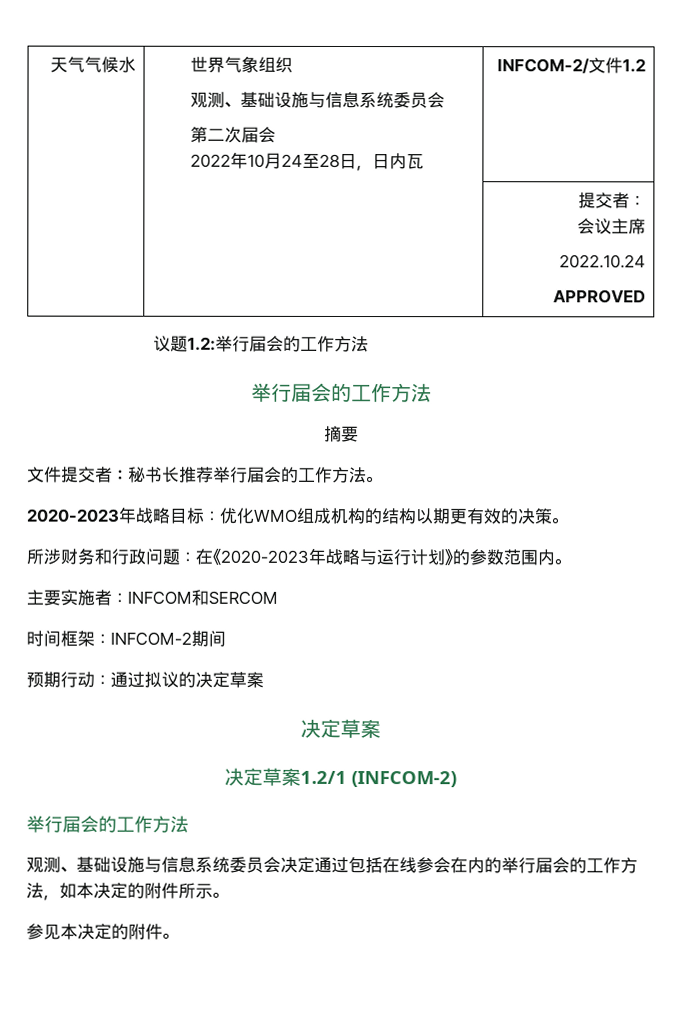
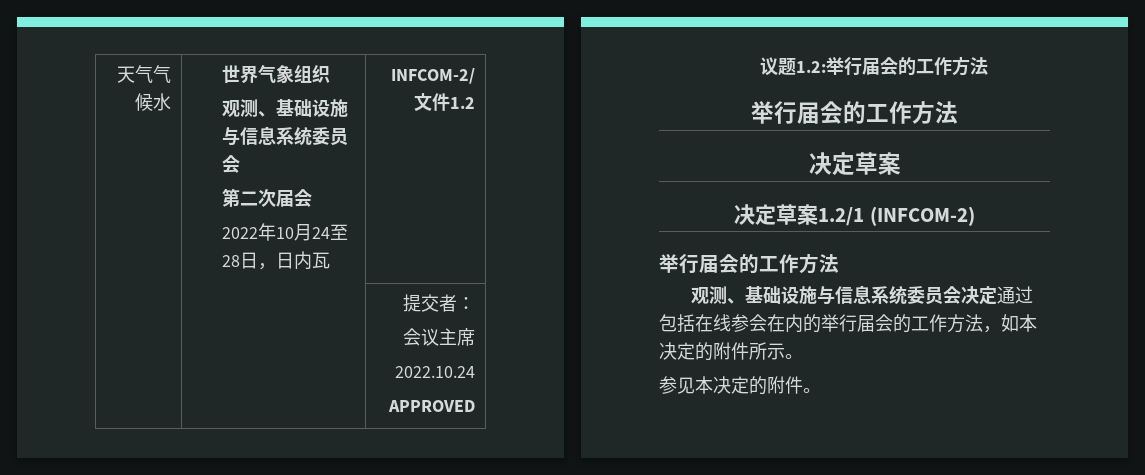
- 摘要
- 文件提交者：秘书长推荐举行届会的工作方法。
- 2020-2023年战略目标：优化WMO组成机构的结构以期更有效的决策。
- 所涉财务和行政问题：在《2020-2023年战略与运行计划》的参数范围内。
- 主要实施者：INFCOM和SERCOM
- 时间框架：INFCOM-2期间
- 预期行动：通过拟议的决定草案

